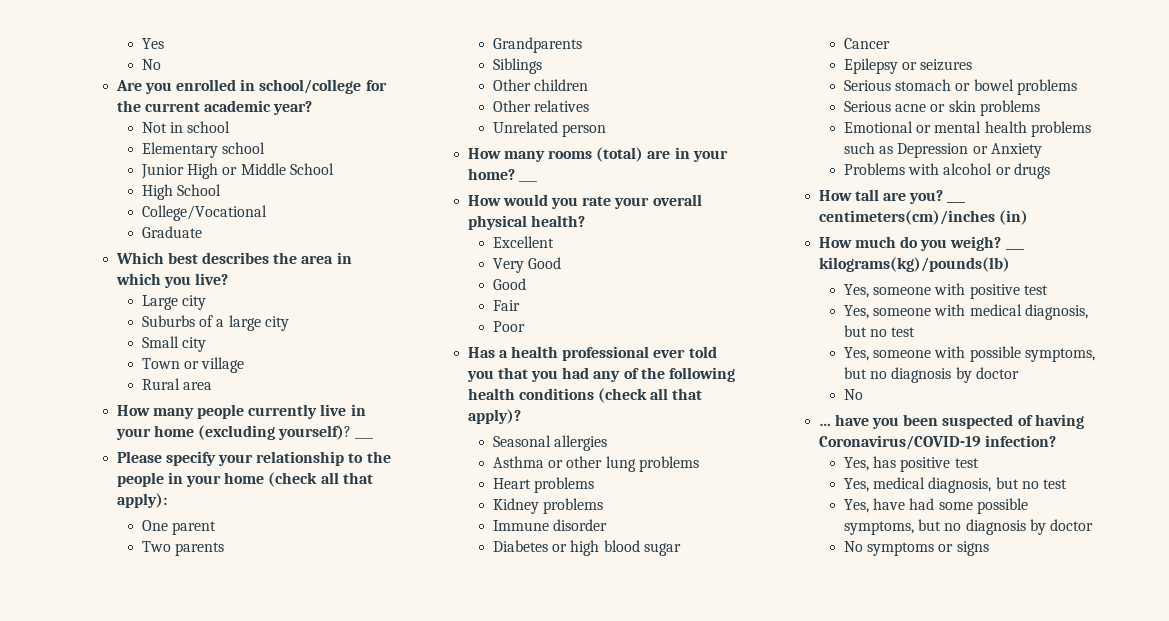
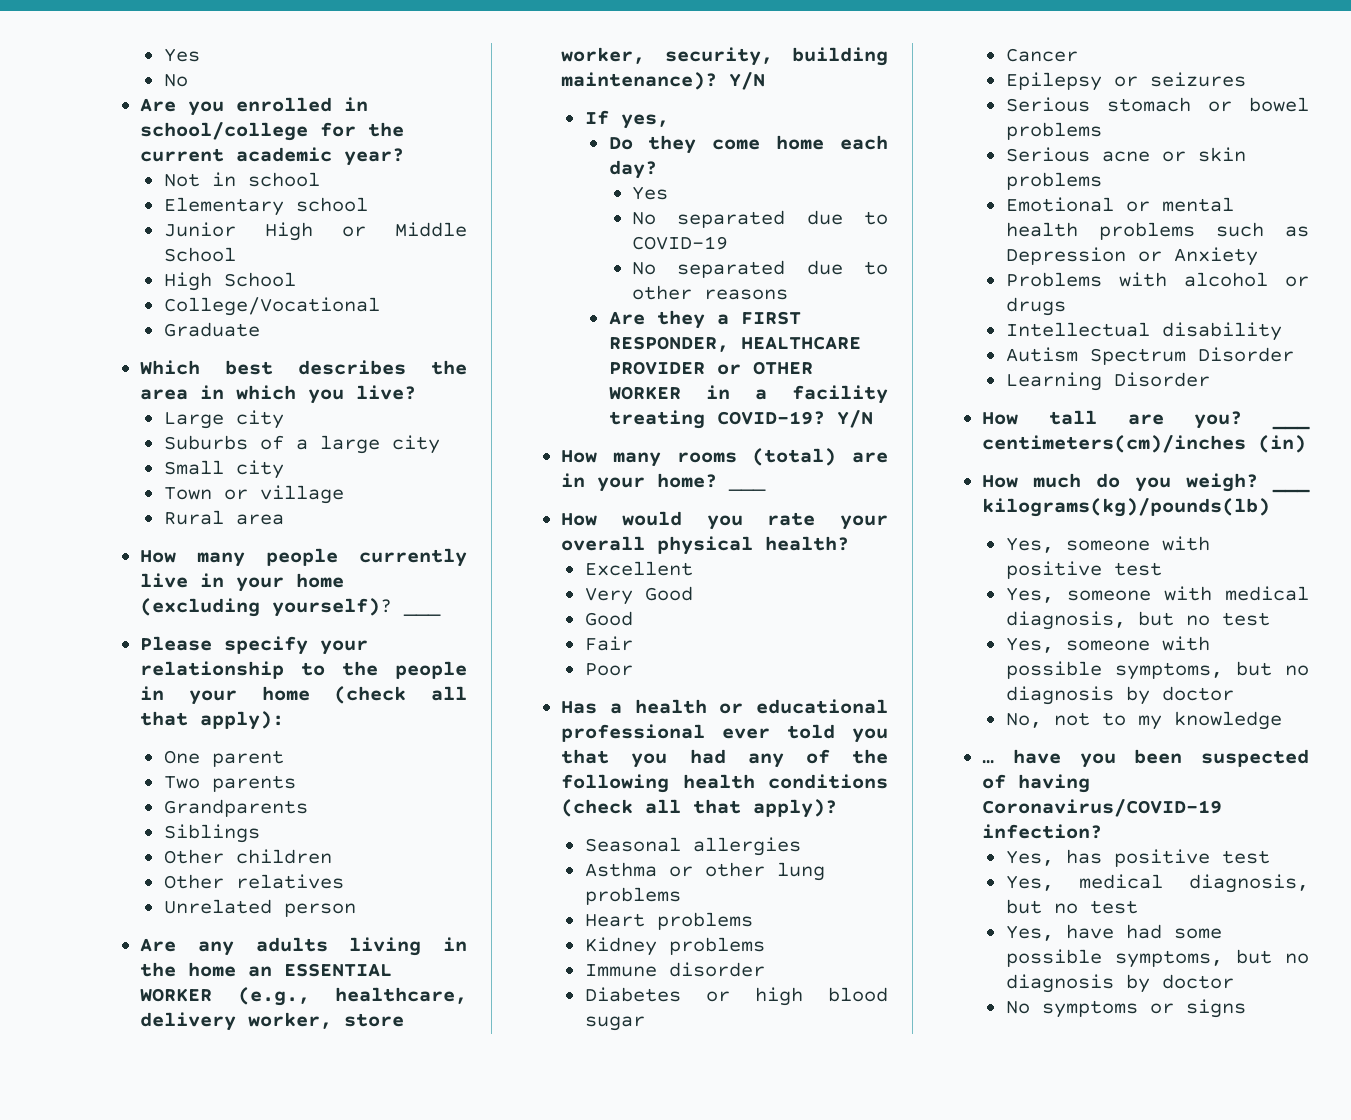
+ Are any adults living in the home an ESSENTIAL WORKER (e.g., healthcare, delivery worker, store worker, security, building maintenance)? Y/N
+ If yes,
+ Do they come home each day?
+ Yes
+ No separated due to COVID-19
+ No separated due to other reasons
+ Are they a FIRST RESPONDER, HEALTHCARE PROVIDER or OTHER WORKER in a facility treating COVID-19? Y/N
- Has a health professional ever told you that you had any of the following health conditions (check all that apply)?
+ Has a health or educational professional ever told you that you had any of the following health conditions (check all that apply)?
+ Intellectual disability
+ Autism Spectrum Disorder
+ Learning Disorder
  Yes, someone with possible symptoms, but no diagnosis by doctor
- No
+ No, not to my knowledge

